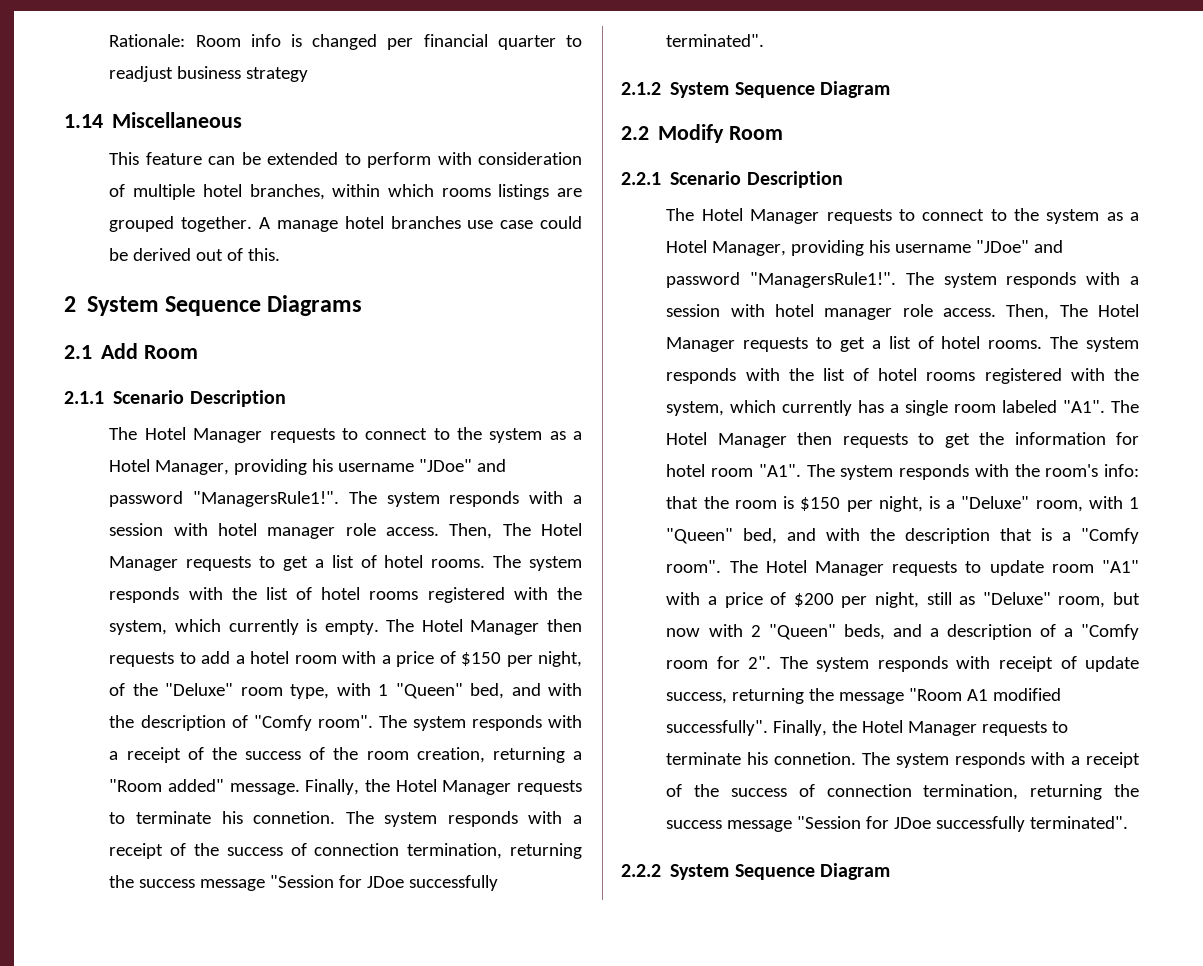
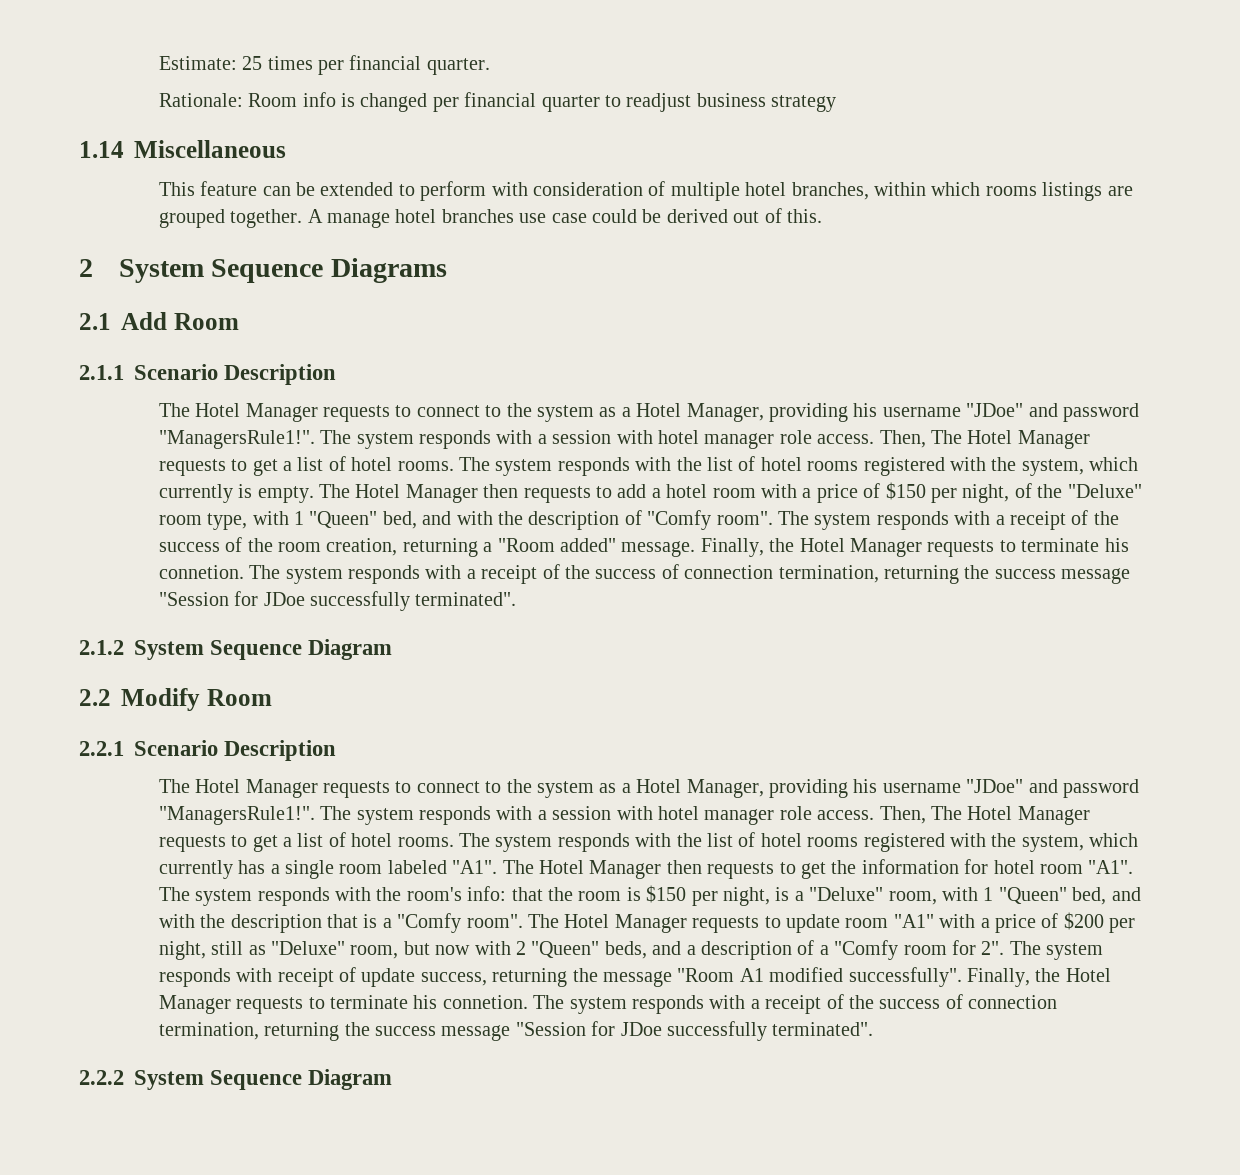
+ Estimate: 25 times per financial quarter.

